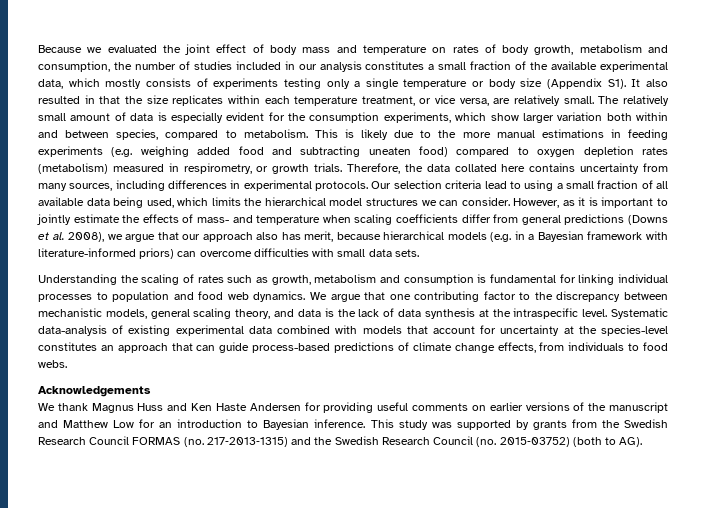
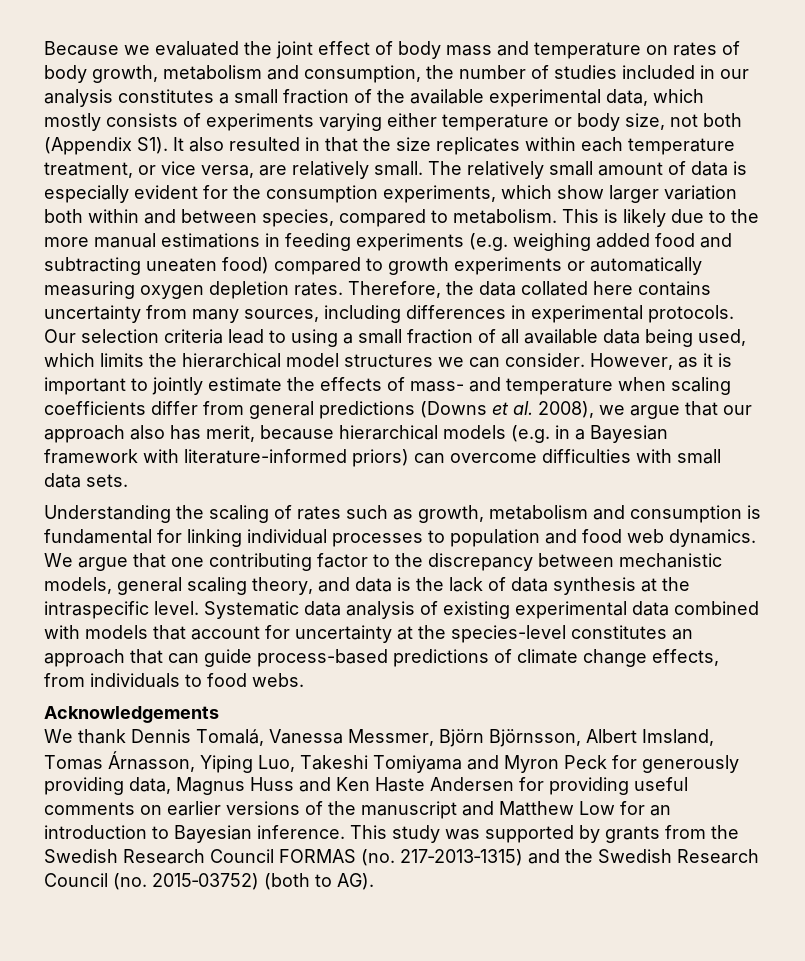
- Because we evaluated the joint effect of body mass and temperature on rates of body growth, metabolism and consumption, the number of studies included in our analysis constitutes a small fraction of the available experimental data, which mostly consists of experiments testing only a single temperature or body size (Appendix S1). It also resulted in that the size replicates within each temperature treatment, or vice versa, are relatively small.
+ Because we evaluated the joint effect of body mass and temperature on rates of body growth, metabolism and consumption, the number of studies included in our analysis constitutes a small fraction of the available experimental data, which mostly consists of experiments varying either temperature or body size, not both (Appendix S1). It also resulted in that the size replicates within each temperature treatment, or vice versa, are relatively small.
- This is likely due to the more manual estimations in feeding experiments (e.g. weighing added food and subtracting uneaten food) compared to oxygen depletion rates (metabolism) measured in respirometry, or growth trials.
+ This is likely due to the more manual estimations in feeding experiments (e.g. weighing added food and subtracting uneaten food) compared to growth experiments or automatically measuring oxygen depletion rates.
- Systematic data-analysis of existing experimental data combined with models that account for uncertainty at the species-level constitutes an approach that can guide process-based predictions of climate change effects, from individuals to food webs.
+ Systematic data analysis of existing experimental data combined with models that account for uncertainty at the species-level constitutes an approach that can guide process-based predictions of climate change effects, from individuals to food webs.
- We thank Magnus Huss and Ken Haste Andersen for providing useful comments on earlier versions of the manuscript and Matthew Low for an introduction to Bayesian inference.
+ We thank Dennis Tomalá, Vanessa Messmer, Björn Björnsson, Albert Imsland, Tomas Árnasson, Yiping Luo, Takeshi Tomiyama and Myron Peck for generously providing data, Magnus Huss and Ken Haste Andersen for providing useful comments on earlier versions of the manuscript and Matthew Low for an introduction to Bayesian inference.

